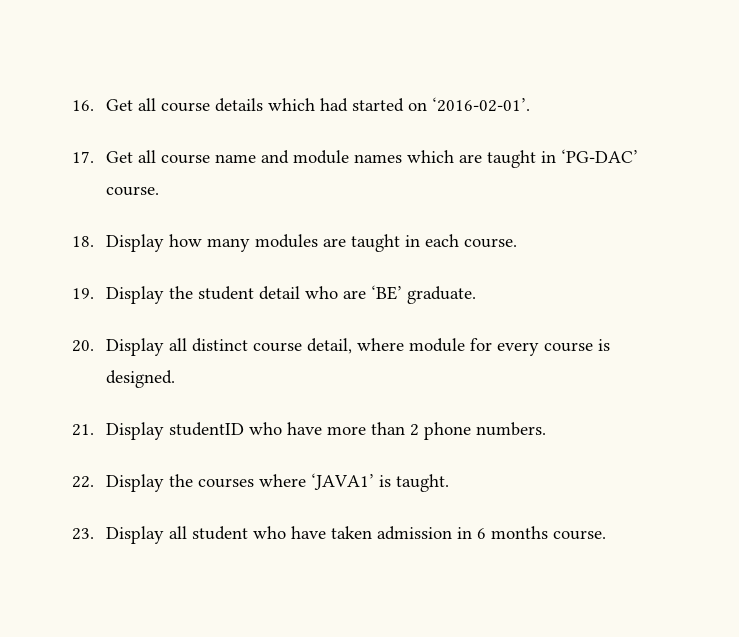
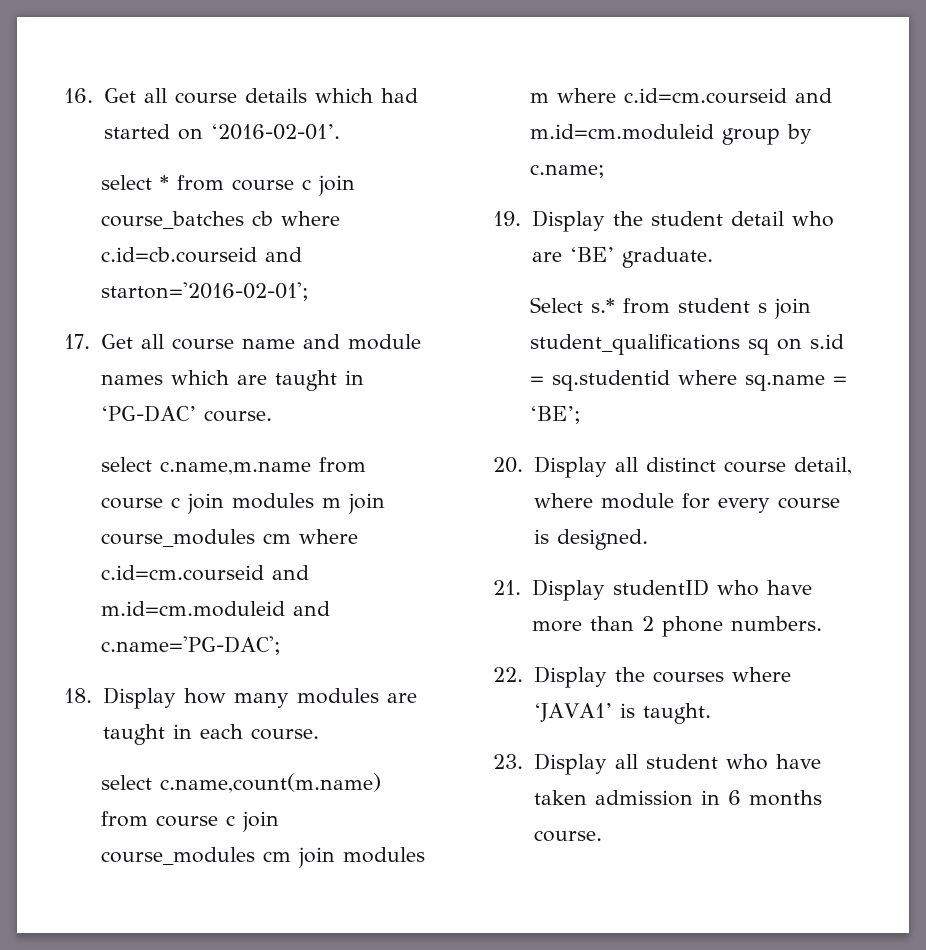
+ select * from course c join course_batches cb where c.id=cb.courseid and starton='2016-02-01';
+ select c.name,m.name from course c join modules m join course_modules cm where c.id=cm.courseid and m.id=cm.moduleid and c.name='PG-DAC';
+ select c.name,count(m.name) from course c join course_modules cm join modules m where c.id=cm.courseid and m.id=cm.moduleid group by c.name;
+ Select s.* from student s join student_qualifications sq on s.id = sq.studentid where sq.name = ‘BE’;

